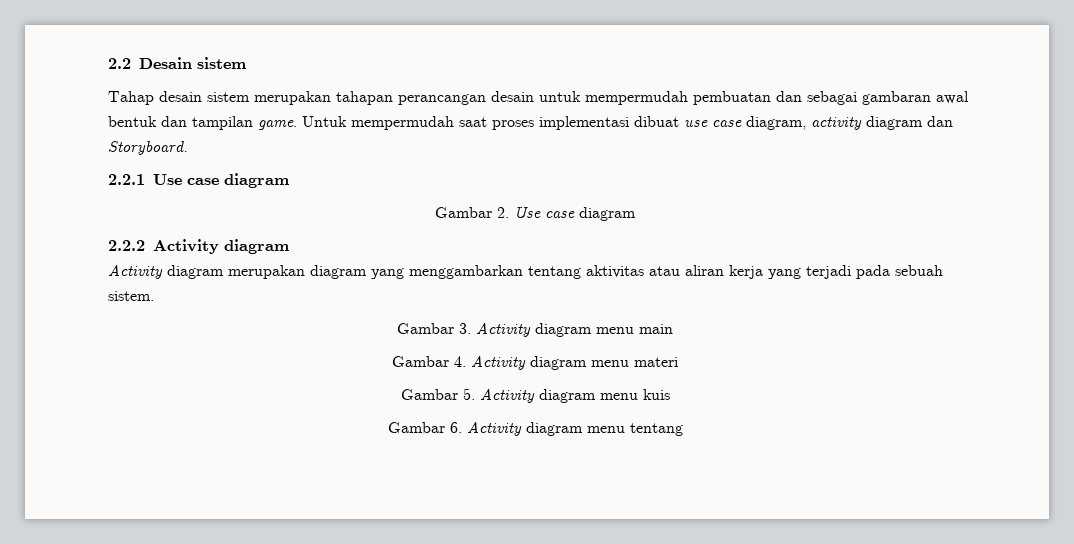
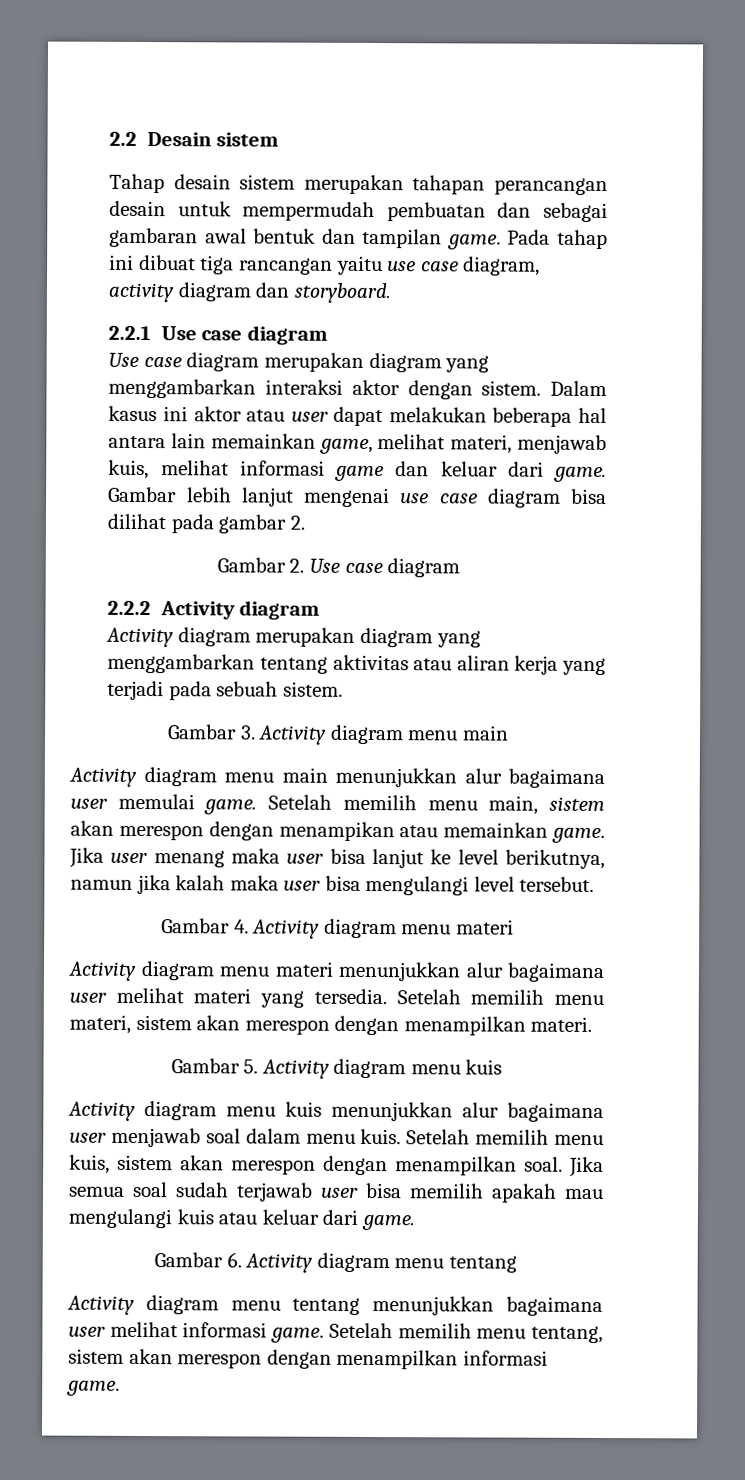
- Untuk mempermudah saat proses implementasi dibuat use case diagram, activity diagram dan Storyboard.
+ Pada tahap ini dibuat tiga rancangan yaitu use case diagram, activity diagram dan storyboard.
+ Use case diagram merupakan diagram yang menggambarkan interaksi aktor dengan sistem. Dalam kasus ini aktor atau user dapat melakukan beberapa hal antara lain memainkan game, melihat materi, menjawab kuis, melihat informasi game dan keluar dari game. Gambar lebih lanjut mengenai use case diagram bisa dilihat pada gambar 2.
+ Activity diagram menu main menunjukkan alur bagaimana user memulai game. Setelah memilih menu main, sistem akan merespon dengan menampikan atau memainkan game. Jika user menang maka user bisa lanjut ke level berikutnya, namun jika kalah maka user bisa mengulangi level tersebut.
+ Activity diagram menu materi menunjukkan alur bagaimana user melihat materi yang tersedia. Setelah memilih menu materi, sistem akan merespon dengan menampilkan materi.
+ Activity diagram menu kuis menunjukkan alur bagaimana user menjawab soal dalam menu kuis. Setelah memilih menu kuis, sistem akan merespon dengan menampilkan soal. Jika semua soal sudah terjawab user bisa memilih apakah mau mengulangi kuis atau keluar dari game.
+ Activity diagram menu tentang menunjukkan bagaimana user melihat informasi game. Setelah memilih menu tentang, sistem akan merespon dengan menampilkan informasi game.

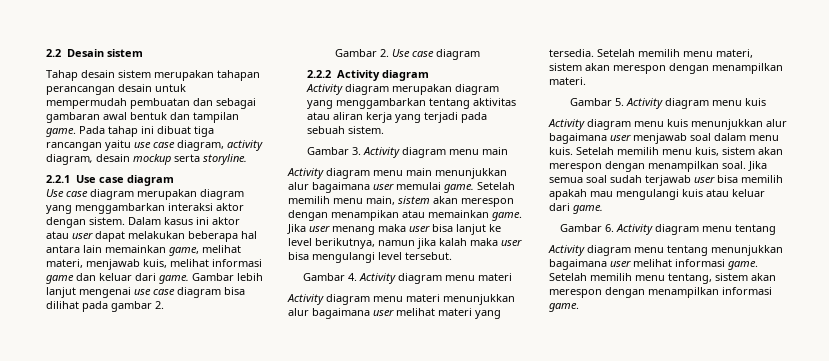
- Pada tahap ini dibuat tiga rancangan yaitu use case diagram, activity diagram dan storyboard.
+ Pada tahap ini dibuat tiga rancangan yaitu use case diagram, activity diagram, desain mockup serta storyline.

